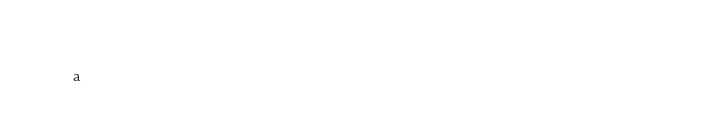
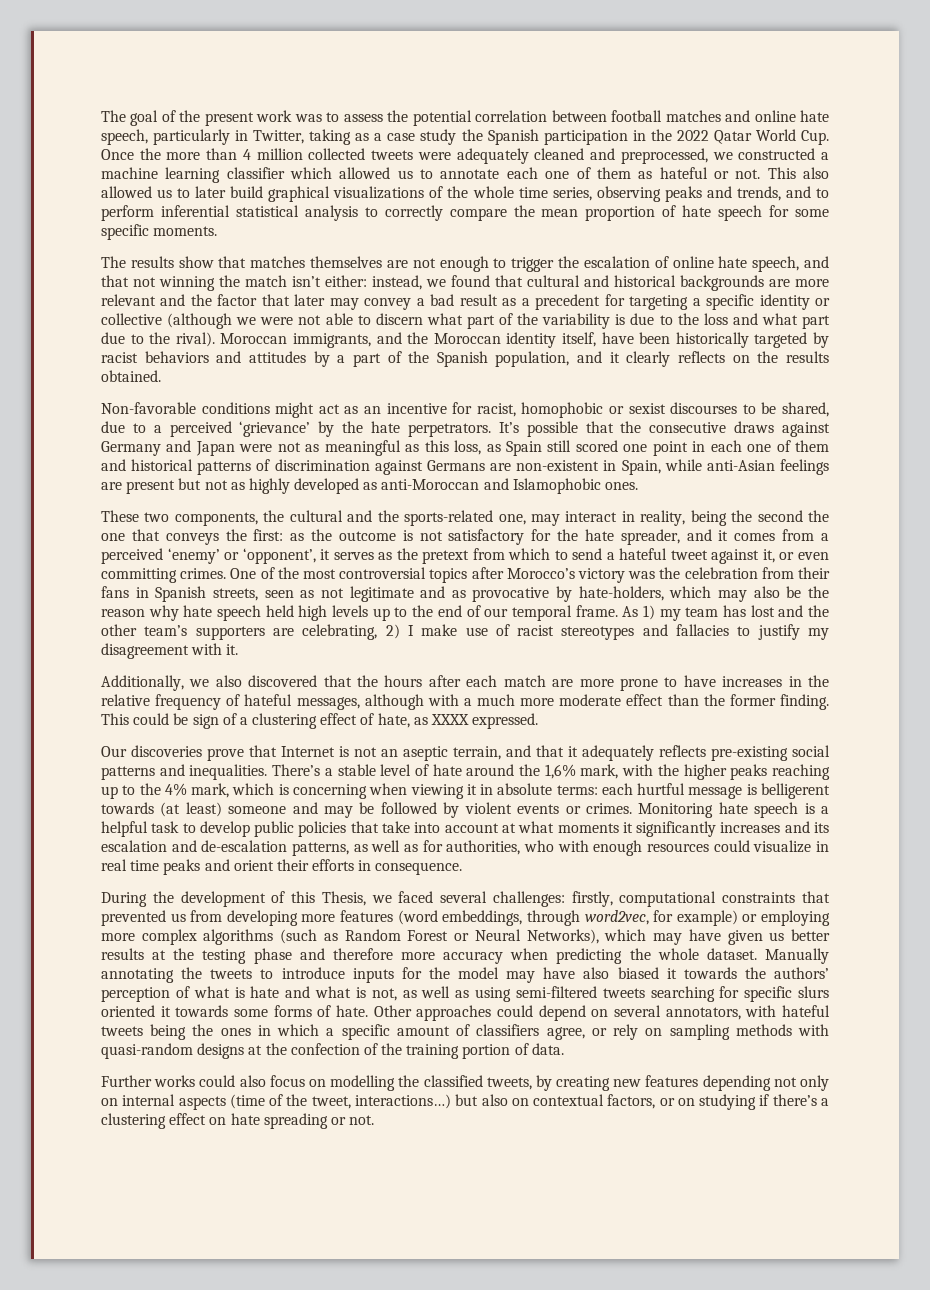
- a
+ The goal of the present work was to assess the potential correlation between football matches and online hate speech, particularly in Twitter, taking as a case study the Spanish participation in the 2022 Qatar World Cup. Once the more than 4 million collected tweets were adequately cleaned and preprocessed, we constructed a machine learning classifier which allowed us to annotate each one of them as hateful or not. This also allowed us to later build graphical visualizations of the whole time series, observing peaks and trends, and to perform inferential statistical analysis to correctly compare the mean proportion of hate speech for some specific moments.
+ The results show that matches themselves are not enough to trigger the escalation of online hate speech, and that not winning the match isn’t either: instead, we found that cultural and historical backgrounds are more relevant and the factor that later may convey a bad result as a precedent for targeting a specific identity or collective (although we were not able to discern what part of the variability is due to the loss and what part due to the rival). Moroccan immigrants, and the Moroccan identity itself, have been historically targeted by racist behaviors and attitudes by a part of the Spanish population, and it clearly reflects on the results obtained.
+ Non-favorable conditions might act as an incentive for racist, homophobic or sexist discourses to be shared, due to a perceived ‘grievance’ by the hate perpetrators. It’s possible that the consecutive draws against Germany and Japan were not as meaningful as this loss, as Spain still scored one point in each one of them and historical patterns of discrimination against Germans are non-existent in Spain, while anti-Asian feelings are present but not as highly developed as anti-Moroccan and Islamophobic ones.
+ These two components, the cultural and the sports-related one, may interact in reality, being the second the one that conveys the first: as the outcome is not satisfactory for the hate spreader, and it comes from a perceived ‘enemy’ or ‘opponent’, it serves as the pretext from which to send a hateful tweet against it, or even committing crimes. One of the most controversial topics after Morocco’s victory was the celebration from their fans in Spanish streets, seen as not legitimate and as provocative by hate-holders, which may also be the reason why hate speech held high levels up to the end of our temporal frame. As 1) my team has lost and the other team’s supporters are celebrating, 2) I make use of racist stereotypes and fallacies to justify my disagreement with it.
+ Additionally, we also discovered that the hours after each match are more prone to have increases in the relative frequency of hateful messages, although with a much more moderate effect than the former finding. This could be sign of a clustering effect of hate, as XXXX expressed.
+ Our discoveries prove that Internet is not an aseptic terrain, and that it adequately reflects pre-existing social patterns and inequalities. There’s a stable level of hate around the 1,6% mark, with the higher peaks reaching up to the 4% mark, which is concerning when viewing it in absolute terms: each hurtful message is belligerent towards (at least) someone and may be followed by violent events or crimes. Monitoring hate speech is a helpful task to develop public policies that take into account at what moments it significantly increases and its escalation and de-escalation patterns, as well as for authorities, who with enough resources could visualize in real time peaks and orient their efforts in consequence.
+ During the development of this Thesis, we faced several challenges: firstly, computational constraints that prevented us from developing more features (word embeddings, through word2vec, for example) or employing more complex algorithms (such as Random Forest or Neural Networks), which may have given us better results at the testing phase and therefore more accuracy when predicting the whole dataset. Manually annotating the tweets to introduce inputs for the model may have also biased it towards the authors’ perception of what is hate and what is not, as well as using semi-filtered tweets searching for specific slurs oriented it towards some forms of hate. Other approaches could depend on several annotators, with hateful tweets being the ones in which a specific amount of classifiers agree, or rely on sampling methods with quasi-random designs at the confection of the training portion of data.
+ Further works could also focus on modelling the classified tweets, by creating new features depending not only on internal aspects (time of the tweet, interactions…) but also on contextual factors, or on studying if there’s a clustering effect on hate spreading or not.

